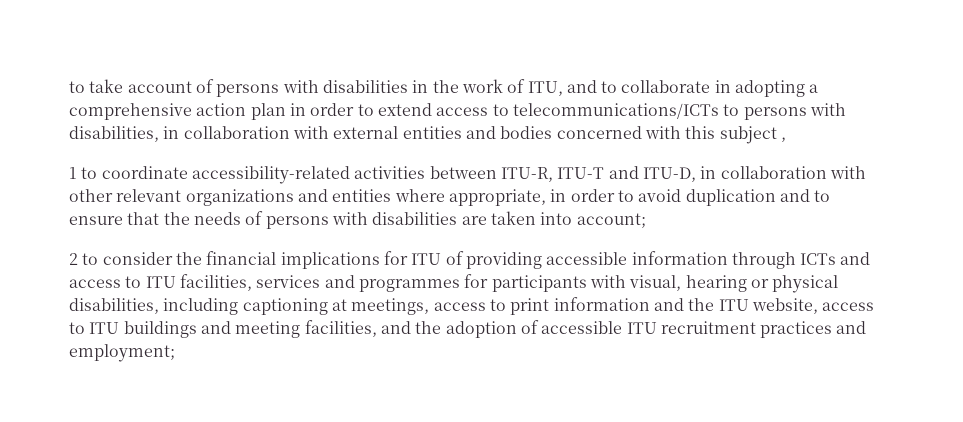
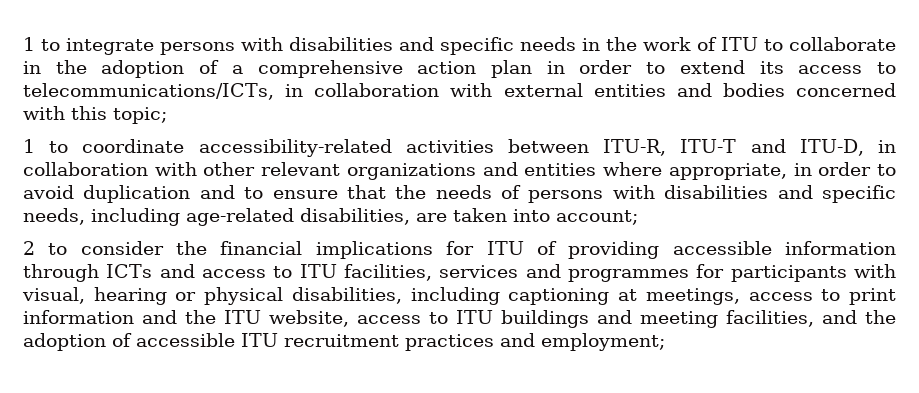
- to take account of persons with disabilities in the work of ITU, and to collaborate in adopting a comprehensive action plan in order to extend access to telecommunications/ICTs to persons with disabilities, in collaboration with external entities and bodies concerned with this subject ,
+ 1 to integrate persons with disabilities and specific needs in the work of ITU to collaborate in the adoption of a comprehensive action plan in order to extend its access to telecommunications/ICTs, in collaboration with external entities and bodies concerned with this topic;
- 1 to coordinate accessibility-related activities between ITU-R, ITU-T and ITU-D, in collaboration with other relevant organizations and entities where appropriate, in order to avoid duplication and to ensure that the needs of persons with disabilities are taken into account;
+ 1 to coordinate accessibility-related activities between ITU-R, ITU-T and ITU-D, in collaboration with other relevant organizations and entities where appropriate, in order to avoid duplication and to ensure that the needs of persons with disabilities and specific needs, including age-related disabilities, are taken into account;

